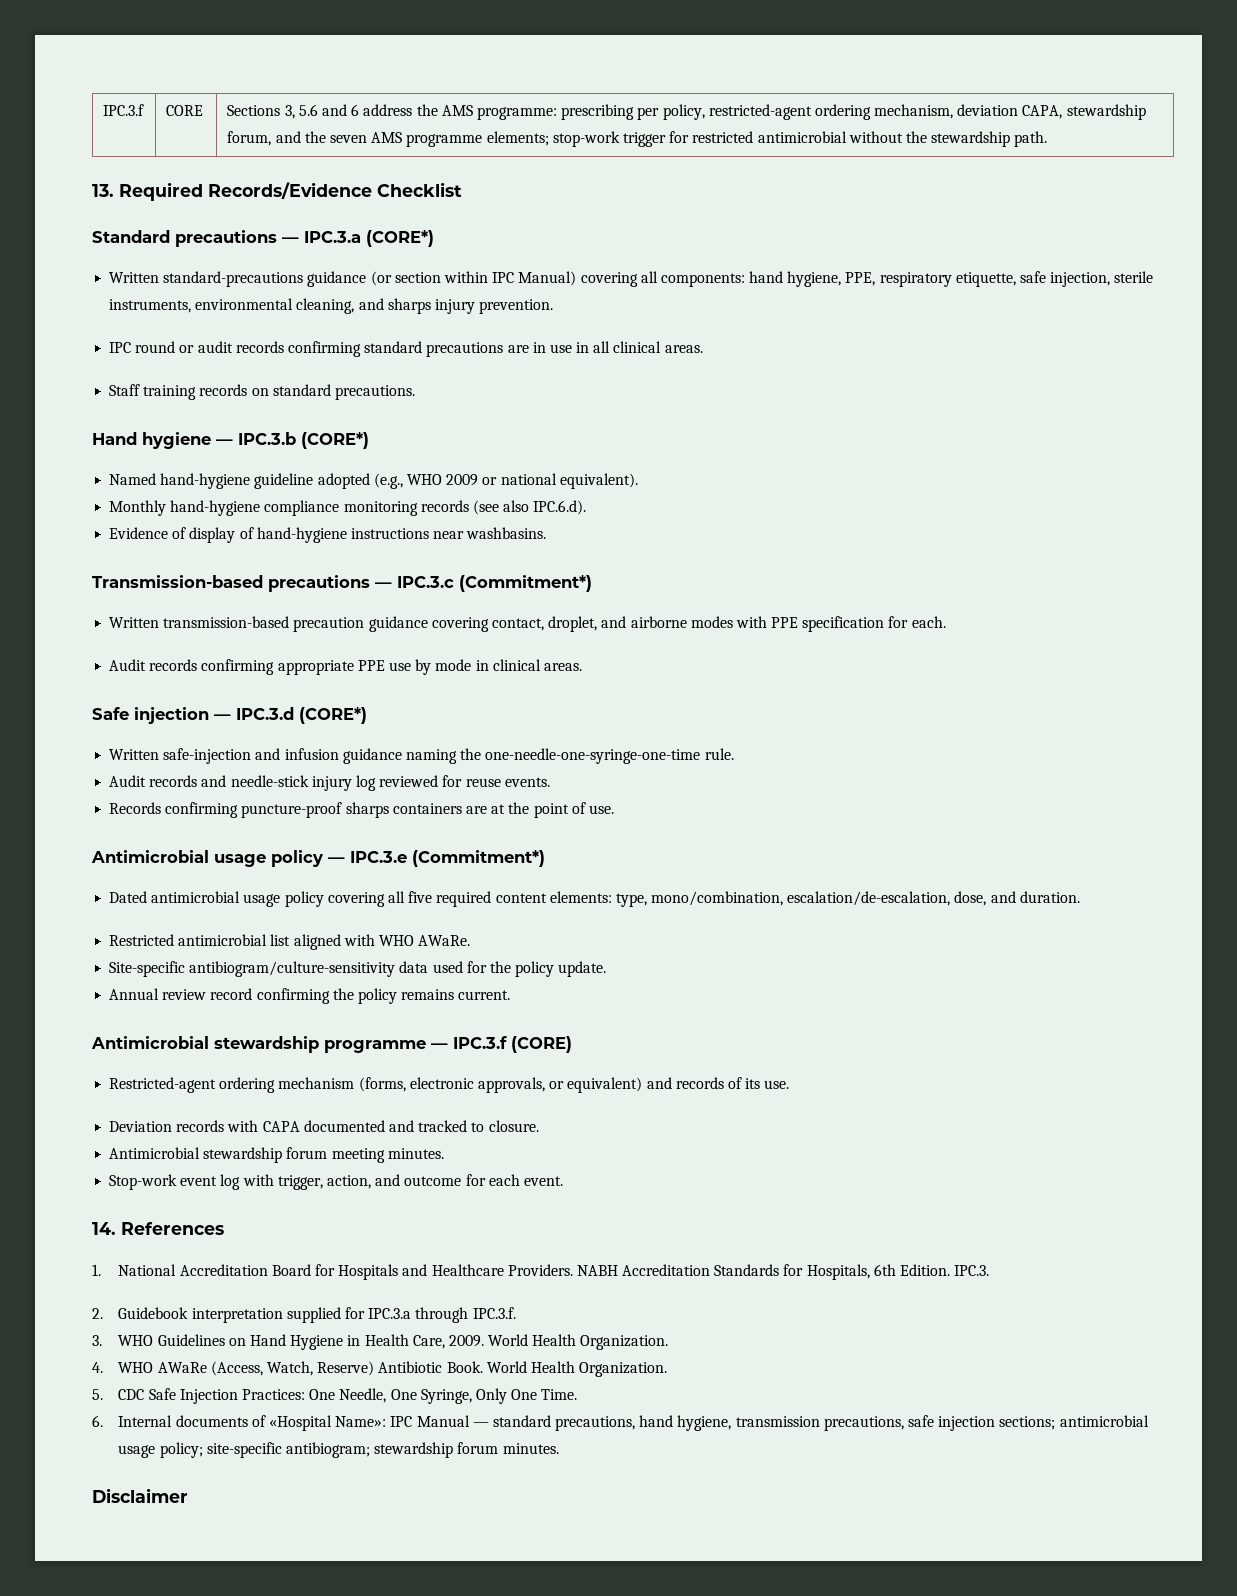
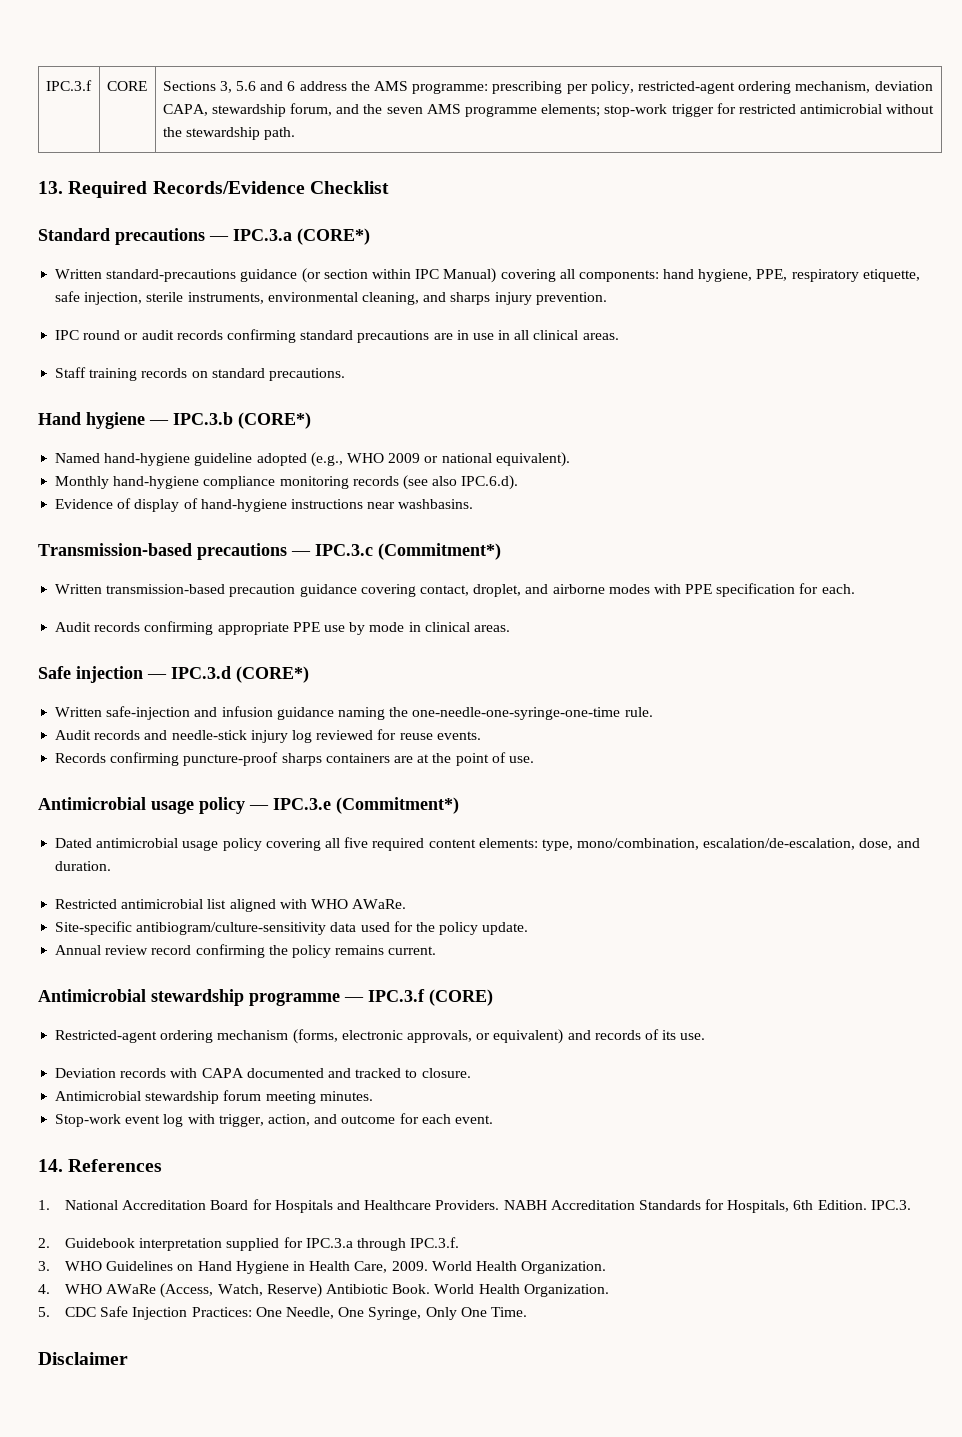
- 6. Internal documents of «Hospital Name»: IPC Manual — standard precautions, hand hygiene, transmission precautions, safe injection sections; antimicrobial usage policy; site-specific antibiogram; stewardship forum minutes.

